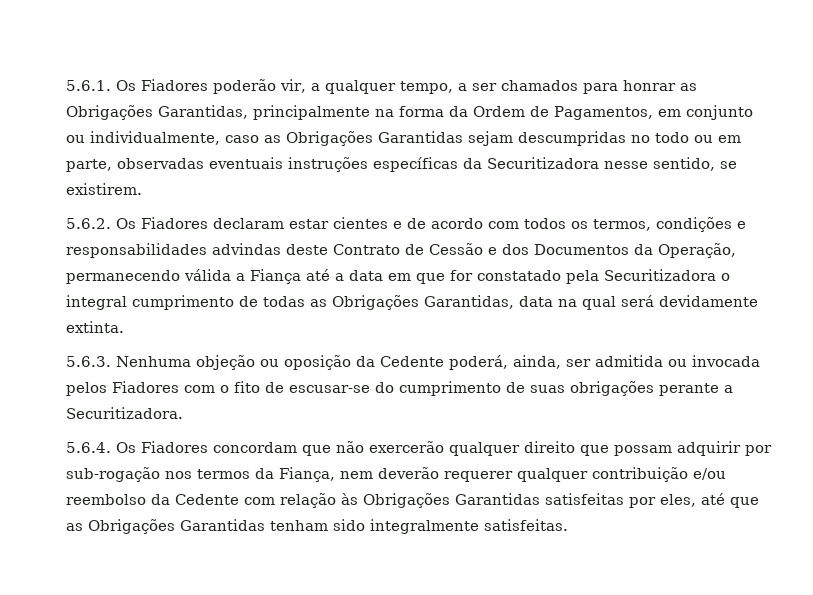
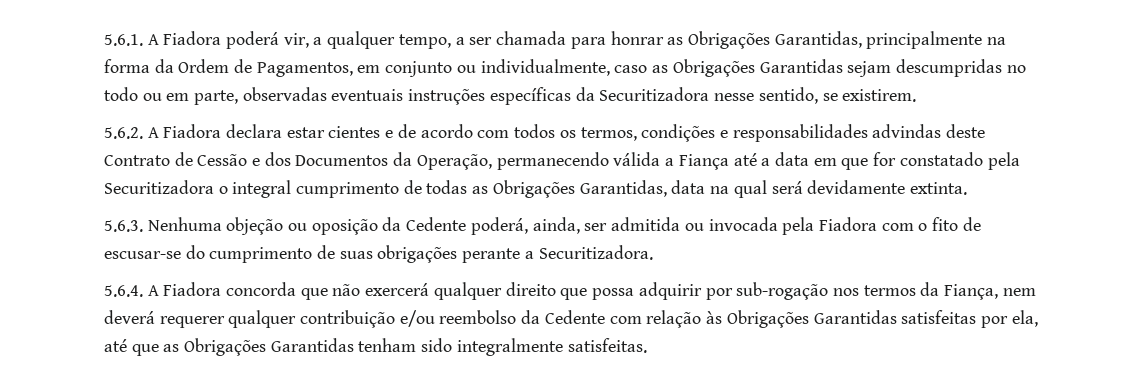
- 5.6.1. Os Fiadores poderão vir, a qualquer tempo, a ser chamados para honrar as Obrigações Garantidas, principalmente na forma da Ordem de Pagamentos, em conjunto ou individualmente, caso as Obrigações Garantidas sejam descumpridas no todo ou em parte, observadas eventuais instruções específicas da Securitizadora nesse sentido, se existirem.
+ 5.6.1. A Fiadora poderá vir, a qualquer tempo, a ser chamada para honrar as Obrigações Garantidas, principalmente na forma da Ordem de Pagamentos, em conjunto ou individualmente, caso as Obrigações Garantidas sejam descumpridas no todo ou em parte, observadas eventuais instruções específicas da Securitizadora nesse sentido, se existirem.
- 5.6.2. Os Fiadores declaram estar cientes e de acordo com todos os termos, condições e responsabilidades advindas deste Contrato de Cessão e dos Documentos da Operação, permanecendo válida a Fiança até a data em que for constatado pela Securitizadora o integral cumprimento de todas as Obrigações Garantidas, data na qual será devidamente extinta.
+ 5.6.2. A Fiadora declara estar cientes e de acordo com todos os termos, condições e responsabilidades advindas deste Contrato de Cessão e dos Documentos da Operação, permanecendo válida a Fiança até a data em que for constatado pela Securitizadora o integral cumprimento de todas as Obrigações Garantidas, data na qual será devidamente extinta.
- 5.6.3. Nenhuma objeção ou oposição da Cedente poderá, ainda, ser admitida ou invocada pelos Fiadores com o fito de escusar-se do cumprimento de suas obrigações perante a Securitizadora.
+ 5.6.3. Nenhuma objeção ou oposição da Cedente poderá, ainda, ser admitida ou invocada pela Fiadora com o fito de escusar-se do cumprimento de suas obrigações perante a Securitizadora.
- 5.6.4. Os Fiadores concordam que não exercerão qualquer direito que possam adquirir por sub-rogação nos termos da Fiança, nem deverão requerer qualquer contribuição e/ou reembolso da Cedente com relação às Obrigações Garantidas satisfeitas por eles, até que as Obrigações Garantidas tenham sido integralmente satisfeitas.
+ 5.6.4. A Fiadora concorda que não exercerá qualquer direito que possa adquirir por sub-rogação nos termos da Fiança, nem deverá requerer qualquer contribuição e/ou reembolso da Cedente com relação às Obrigações Garantidas satisfeitas por ela, até que as Obrigações Garantidas tenham sido integralmente satisfeitas.

